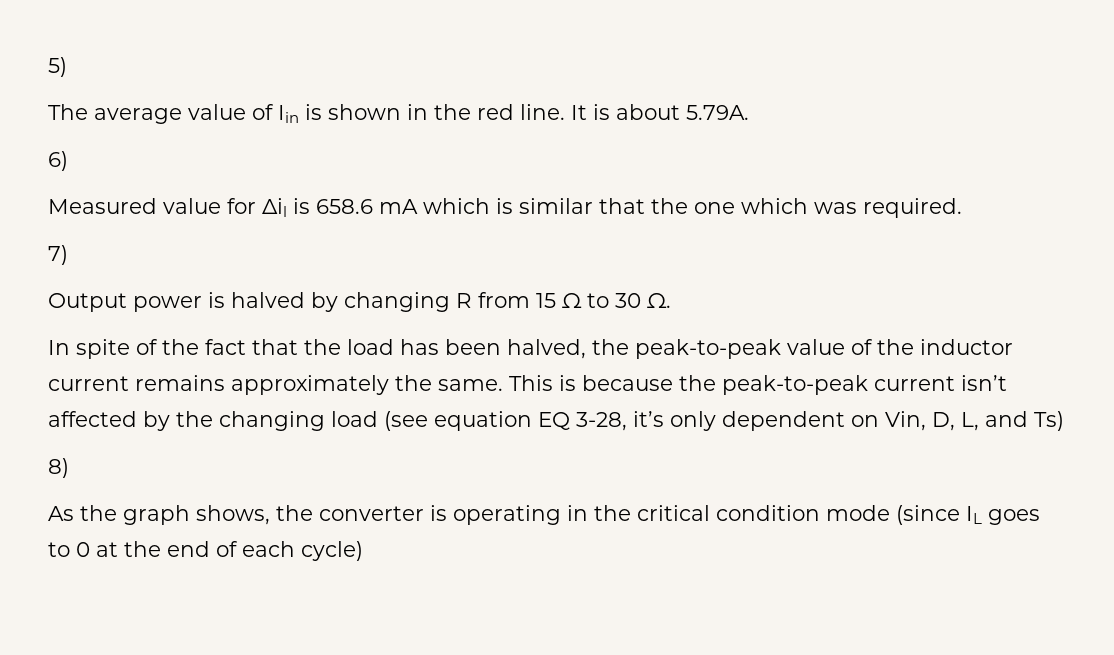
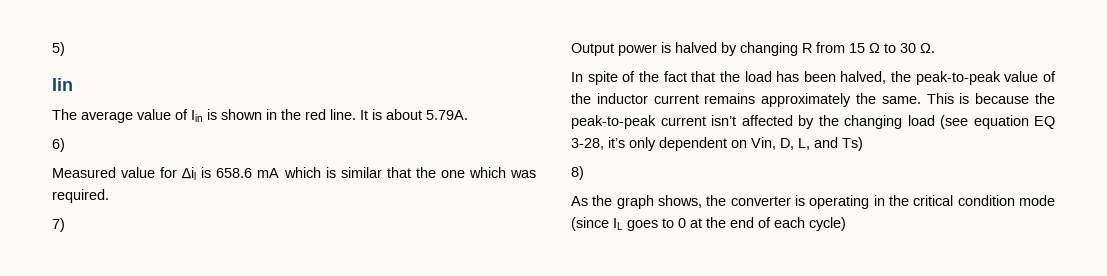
  5)
+ Iin

